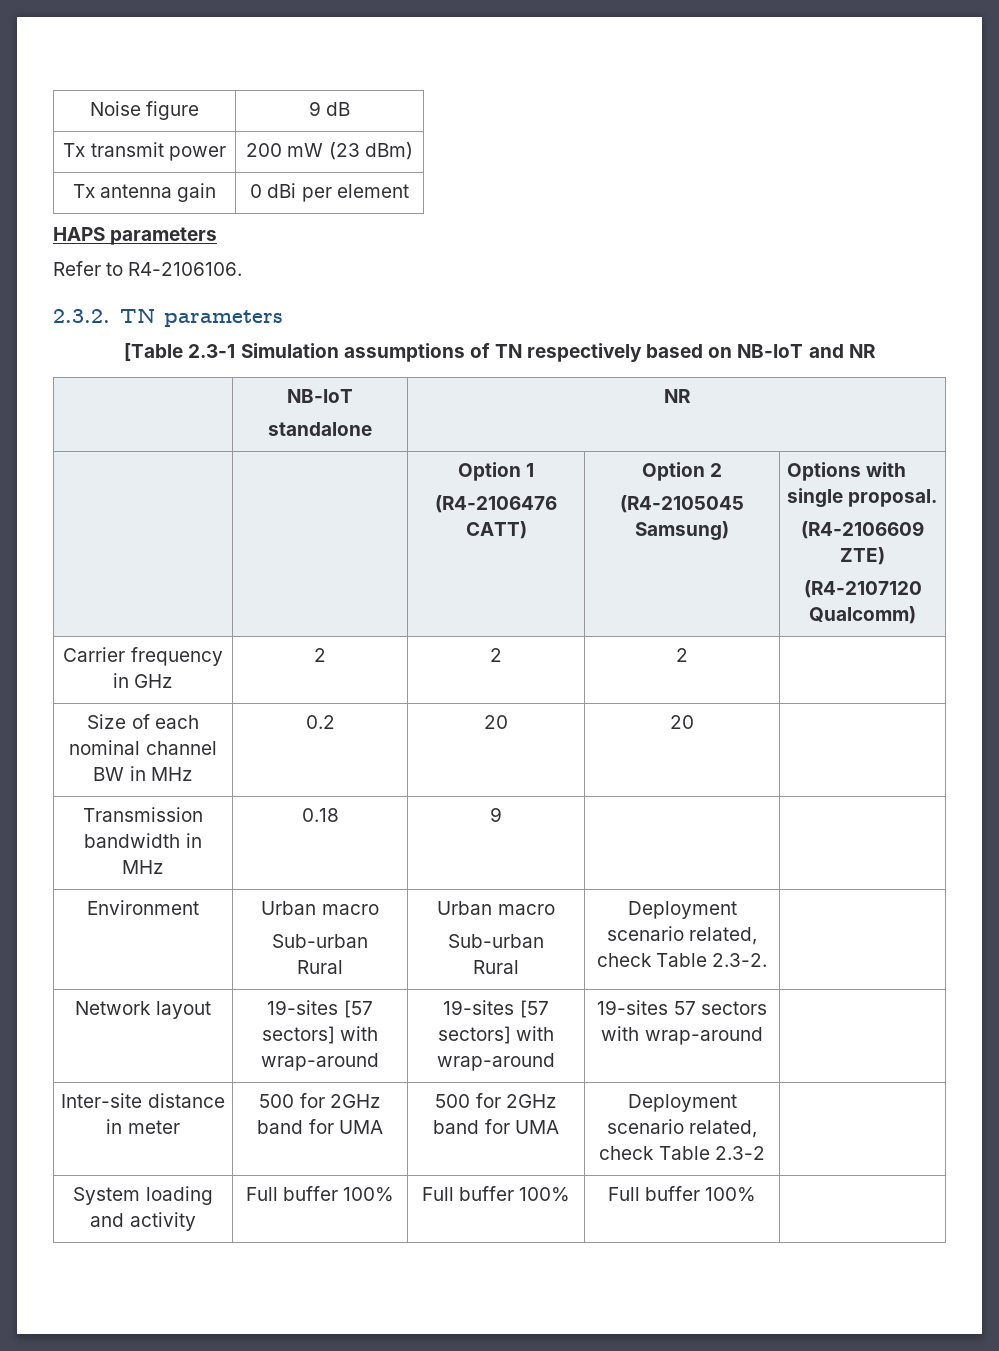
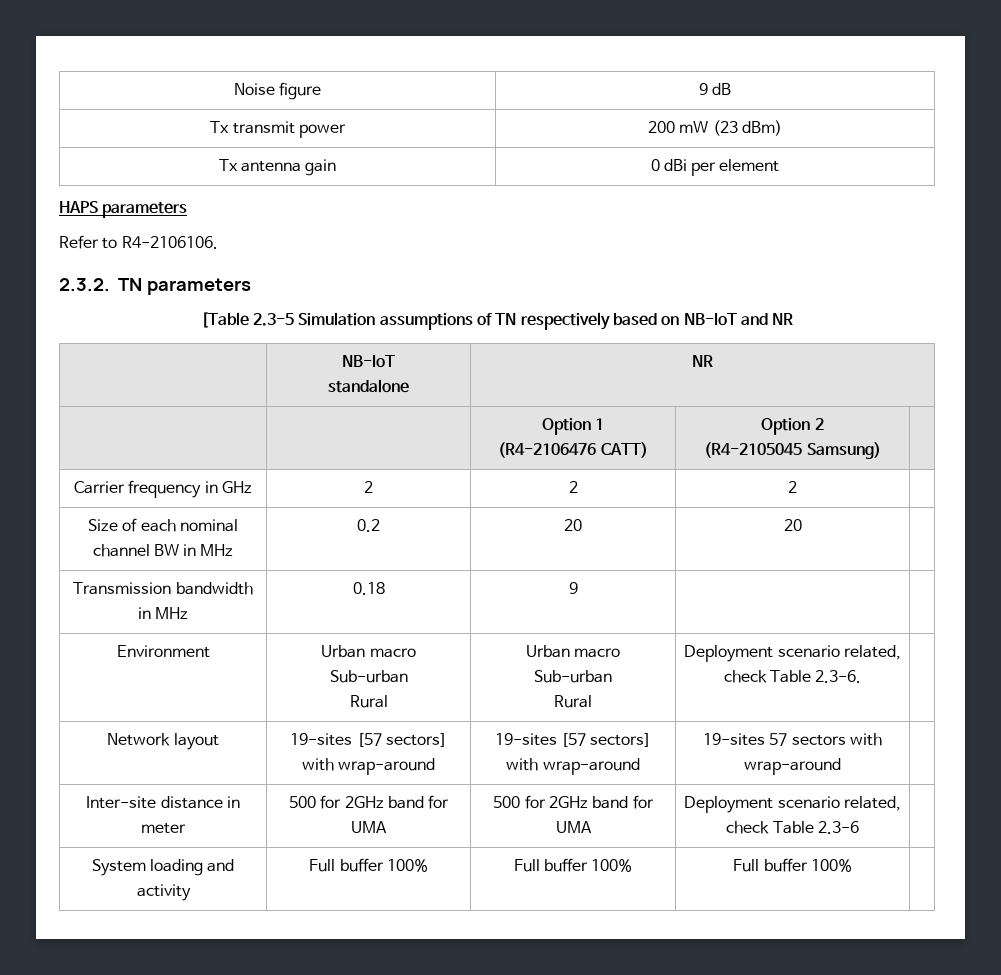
- [Table 2.3-1 Simulation assumptions of TN respectively based on NB-IoT and NR
+ [Table 2.3-5 Simulation assumptions of TN respectively based on NB-IoT and NR
  | | Option 1
  (R4-2106476 CATT) | Option 2
- (R4-2105045 Samsung) | Options with single proposal.
- (R4-2106609 ZTE)
- (R4-2107120 Qualcomm)
+ (R4-2105045 Samsung) |
  Environment | Urban macro
  Sub-urban
  Rural | Urban macro
  Sub-urban
- Rural | Deployment scenario related, check Table 2.3-2. |
+ Rural | Deployment scenario related, check Table 2.3-6. |
- Inter-site distance in meter | 500 for 2GHz band for UMA | 500 for 2GHz band for UMA | Deployment scenario related, check Table 2.3-2 |
+ Inter-site distance in meter | 500 for 2GHz band for UMA | 500 for 2GHz band for UMA | Deployment scenario related, check Table 2.3-6 |

